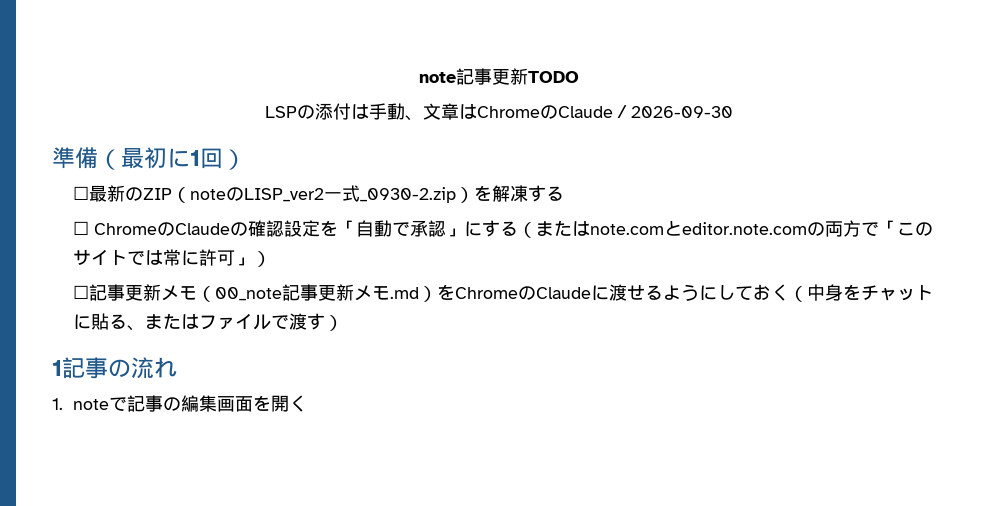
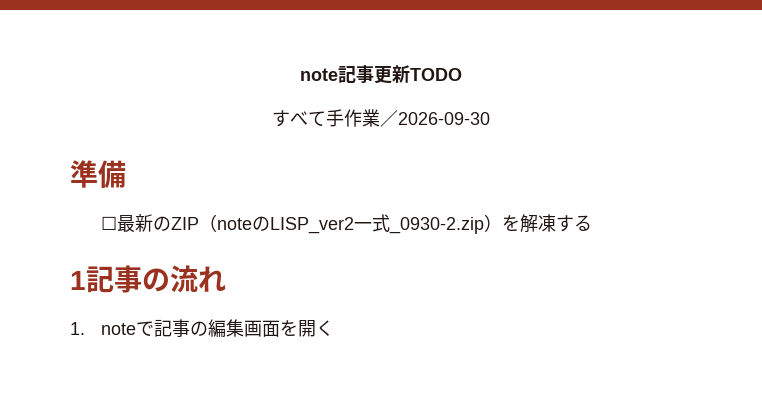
- LSPの添付は手動、文章はChromeのClaude／2026-09-30
+ すべて手作業／2026-09-30
- 準備（最初に1回）
+ 準備
- ☐ ChromeのClaudeの確認設定を「自動で承認」にする（またはnote.comとeditor.note.comの両方で「このサイトでは常に許可」）
- ☐記事更新メモ（00_note記事更新メモ.md）をChromeのClaudeに渡せるようにしておく（中身をチャットに貼る、またはファイルで渡す）

